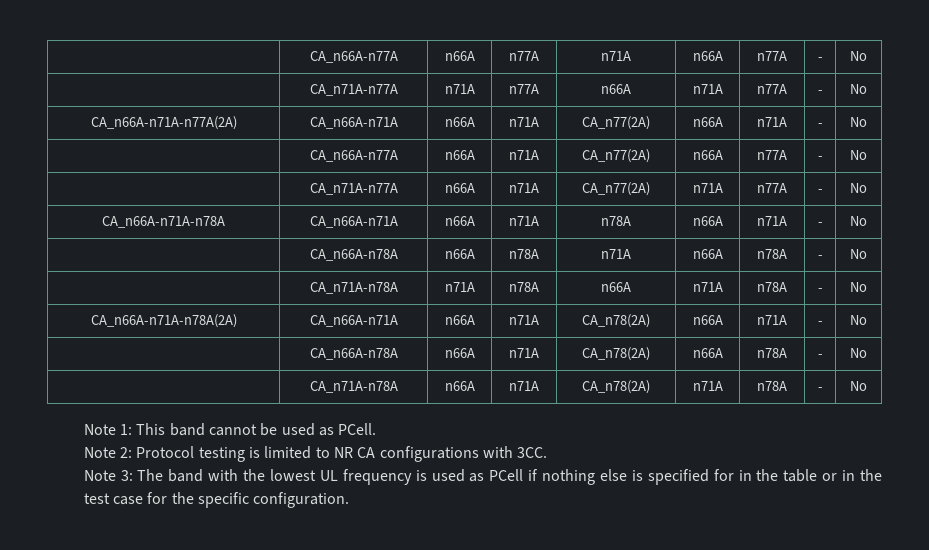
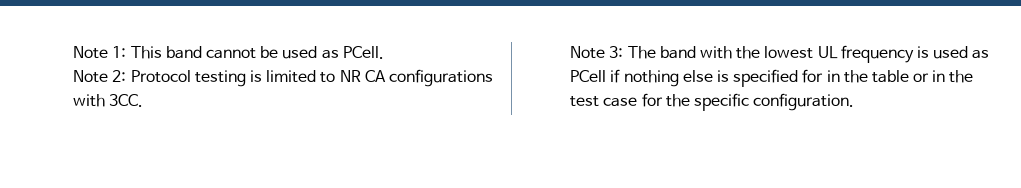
- | CA_n66A-n77A | n66A | n77A | n71A | n66A | n77A | - | No
- | CA_n71A-n77A | n71A | n77A | n66A | n71A | n77A | - | No
- CA_n66A-n71A-n77A(2A) | CA_n66A-n71A | n66A | n71A | CA_n77(2A) | n66A | n71A | - | No
- | CA_n66A-n77A | n66A | n71A | CA_n77(2A) | n66A | n77A | - | No
- | CA_n71A-n77A | n66A | n71A | CA_n77(2A) | n71A | n77A | - | No
- CA_n66A-n71A-n78A | CA_n66A-n71A | n66A | n71A | n78A | n66A | n71A | - | No
- | CA_n66A-n78A | n66A | n78A | n71A | n66A | n78A | - | No
- | CA_n71A-n78A | n71A | n78A | n66A | n71A | n78A | - | No
- CA_n66A-n71A-n78A(2A) | CA_n66A-n71A | n66A | n71A | CA_n78(2A) | n66A | n71A | - | No
- | CA_n66A-n78A | n66A | n71A | CA_n78(2A) | n66A | n78A | - | No
- | CA_n71A-n78A | n66A | n71A | CA_n78(2A) | n71A | n78A | - | No

